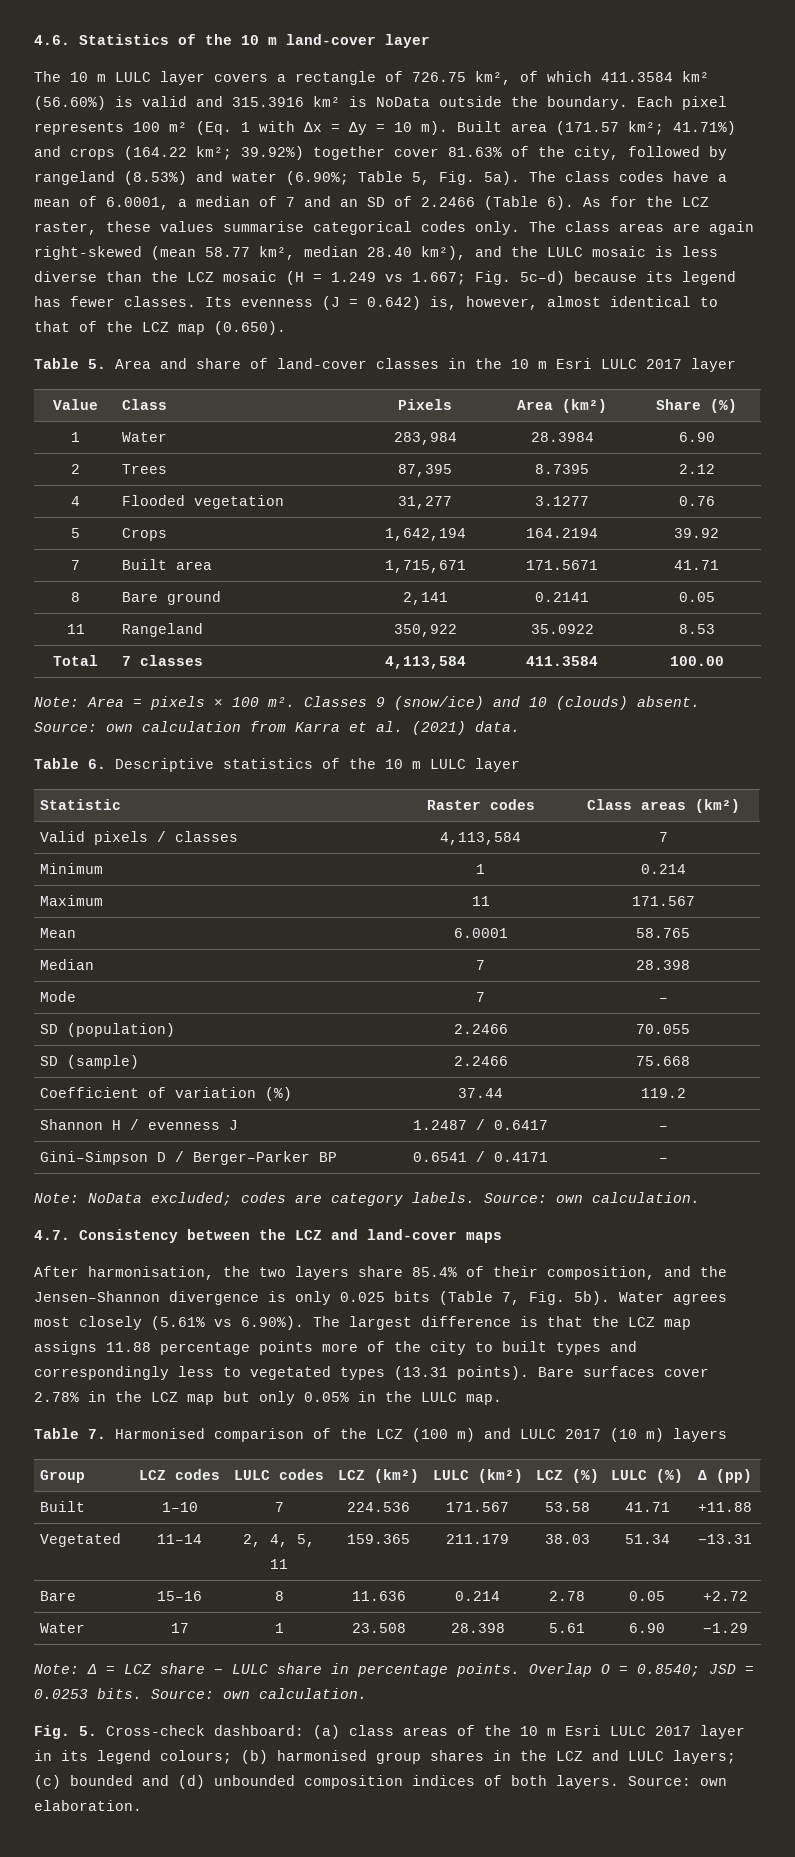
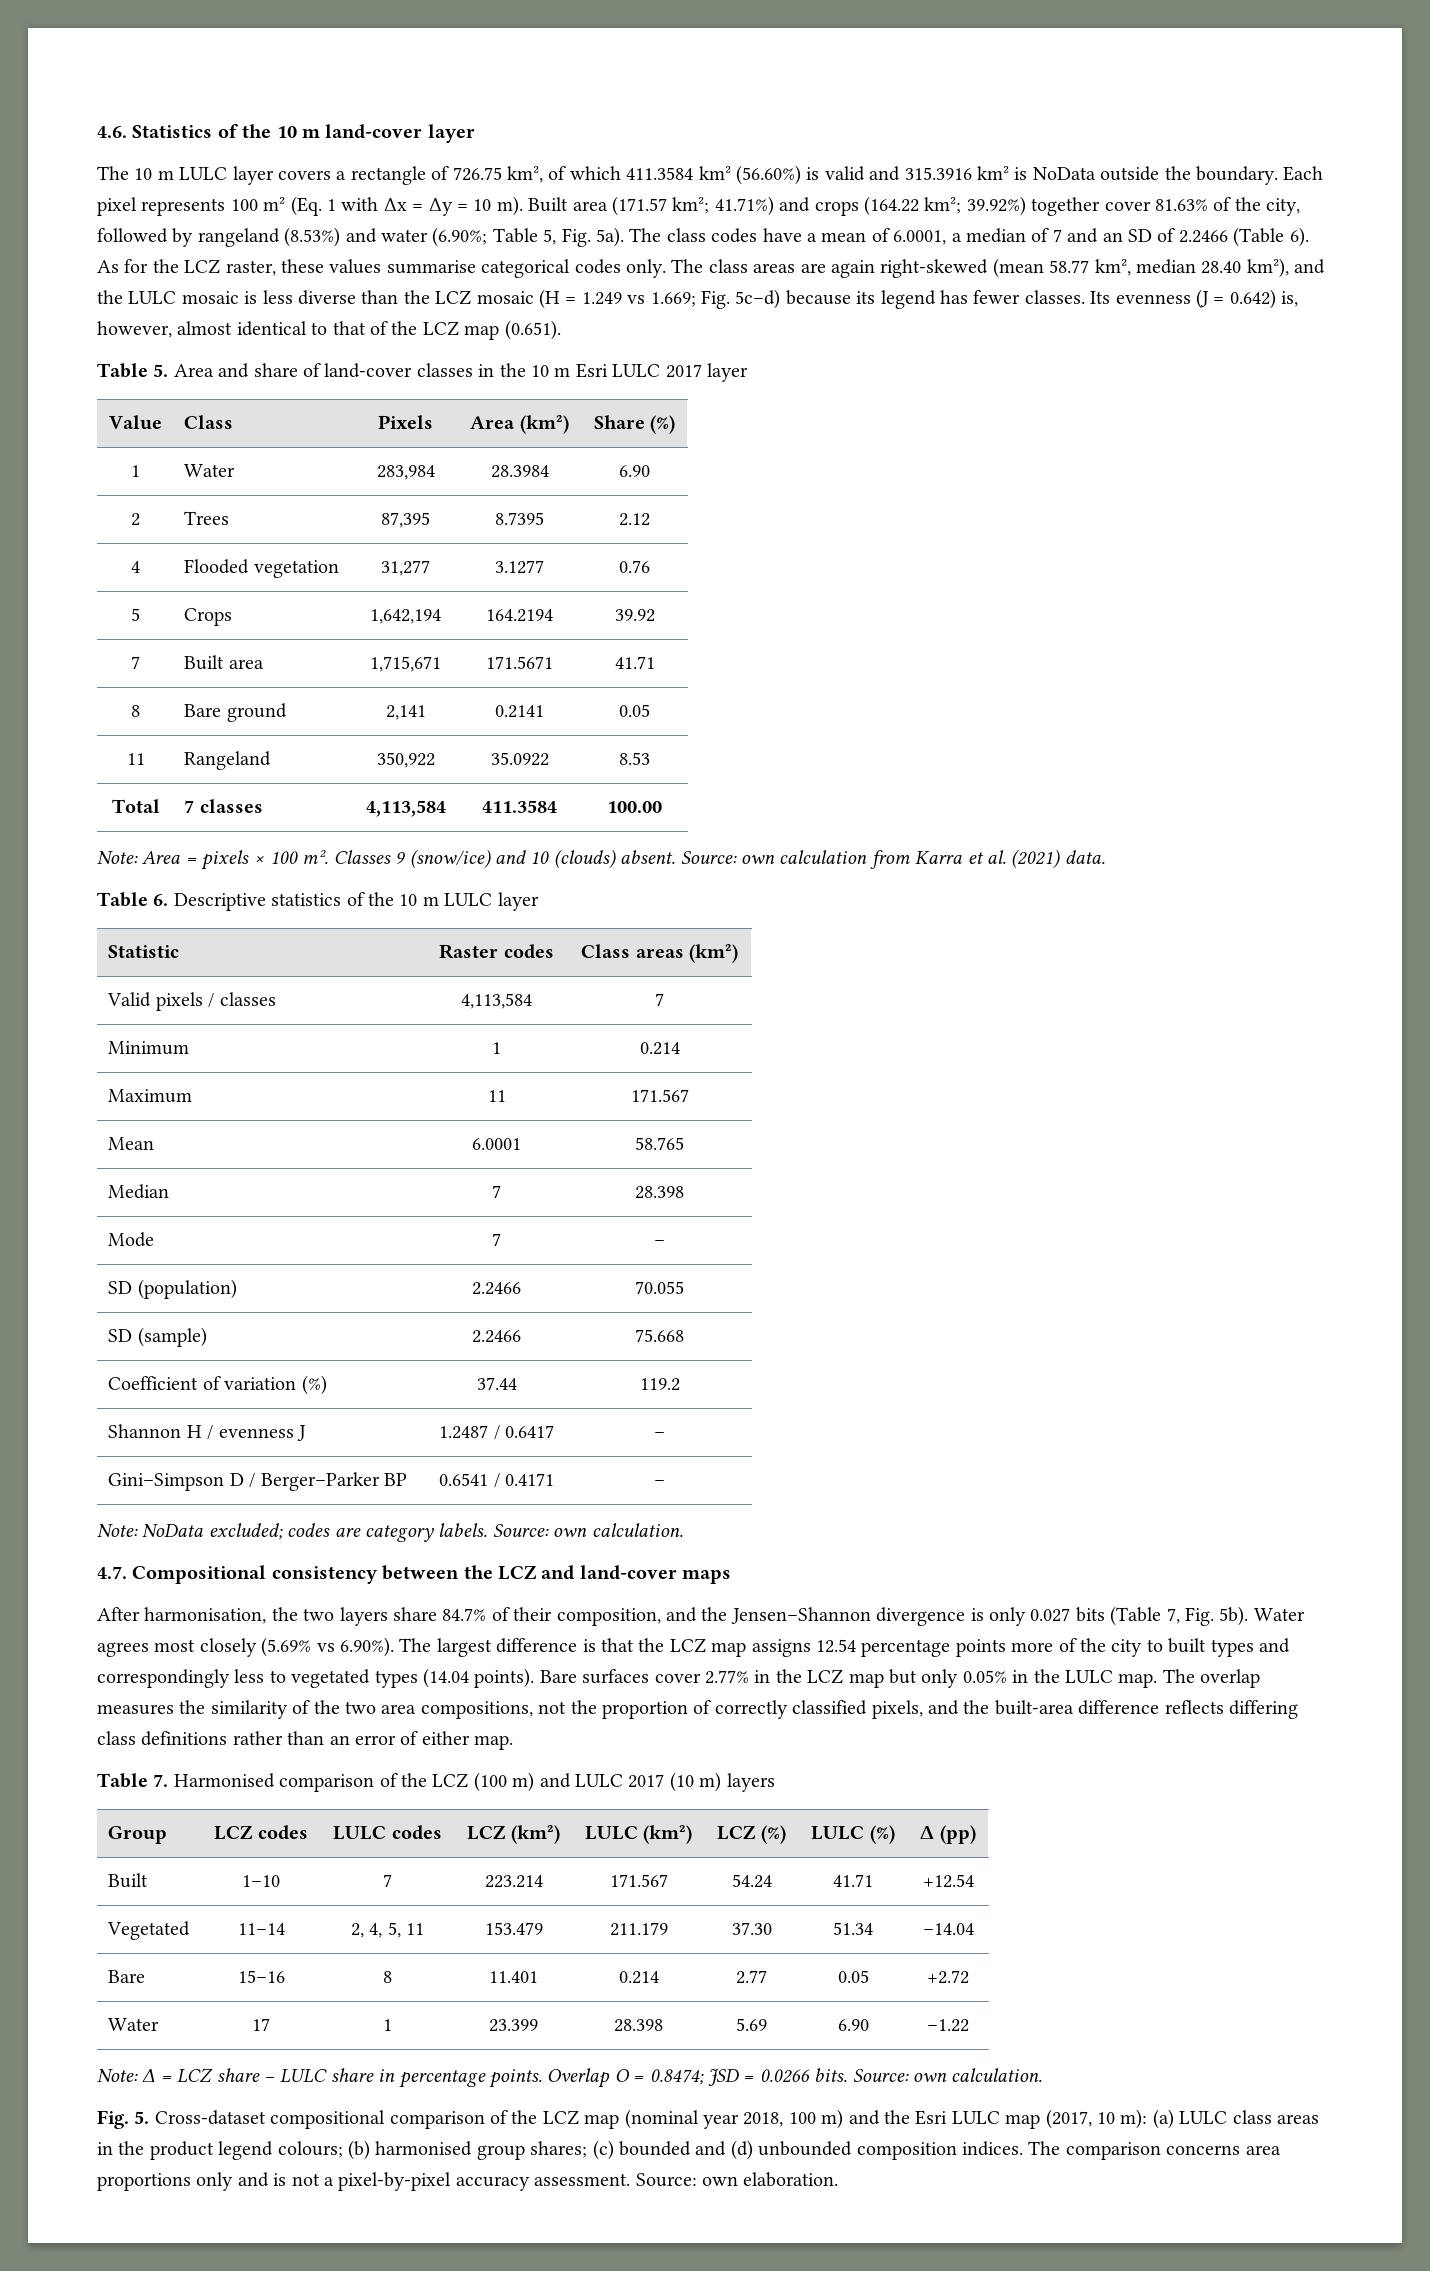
- The class areas are again right-skewed (mean 58.77 km², median 28.40 km²), and the LULC mosaic is less diverse than the LCZ mosaic (H = 1.249 vs 1.667; Fig. 5c–d) because its legend has fewer classes.
+ The class areas are again right-skewed (mean 58.77 km², median 28.40 km²), and the LULC mosaic is less diverse than the LCZ mosaic (H = 1.249 vs 1.669; Fig. 5c–d) because its legend has fewer classes.
- Its evenness (J = 0.642) is, however, almost identical to that of the LCZ map (0.650).
+ Its evenness (J = 0.642) is, however, almost identical to that of the LCZ map (0.651).
- 4.7. Consistency between the LCZ and land-cover maps
+ 4.7. Compositional consistency between the LCZ and land-cover maps
- After harmonisation, the two layers share 85.4% of their composition, and the Jensen–Shannon divergence is only 0.025 bits (Table 7, Fig. 5b).
+ After harmonisation, the two layers share 84.7% of their composition, and the Jensen–Shannon divergence is only 0.027 bits (Table 7, Fig. 5b).
- Water agrees most closely (5.61% vs 6.90%). The largest difference is that the LCZ map assigns 11.88 percentage points more of the city to built types and correspondingly less to vegetated types (13.31 points).
+ Water agrees most closely (5.69% vs 6.90%). The largest difference is that the LCZ map assigns 12.54 percentage points more of the city to built types and correspondingly less to vegetated types (14.04 points).
- Bare surfaces cover 2.78% in the LCZ map but only 0.05% in the LULC map.
+ Bare surfaces cover 2.77% in the LCZ map but only 0.05% in the LULC map. The overlap measures the similarity of the two area compositions, not the proportion of correctly classified pixels, and the built-area difference reflects differing class definitions rather than an error of either map.
- Built | 1–10 | 7 | 224.536 | 171.567 | 53.58 | 41.71 | +11.88
+ Built | 1–10 | 7 | 223.214 | 171.567 | 54.24 | 41.71 | +12.54
- Vegetated | 11–14 | 2, 4, 5, 11 | 159.365 | 211.179 | 38.03 | 51.34 | −13.31
+ Vegetated | 11–14 | 2, 4, 5, 11 | 153.479 | 211.179 | 37.30 | 51.34 | −14.04
- Bare | 15–16 | 8 | 11.636 | 0.214 | 2.78 | 0.05 | +2.72
+ Bare | 15–16 | 8 | 11.401 | 0.214 | 2.77 | 0.05 | +2.72
- Water | 17 | 1 | 23.508 | 28.398 | 5.61 | 6.90 | −1.29
+ Water | 17 | 1 | 23.399 | 28.398 | 5.69 | 6.90 | −1.22
- Overlap O = 0.8540; JSD = 0.0253 bits.
+ Overlap O = 0.8474; JSD = 0.0266 bits.
- Fig. 5. Cross-check dashboard: (a) class areas of the 10 m Esri LULC 2017 layer in its legend colours; (b) harmonised group shares in the LCZ and LULC layers; (c) bounded and (d) unbounded composition indices of both layers.
+ Fig. 5. Cross-dataset compositional comparison of the LCZ map (nominal year 2018, 100 m) and the Esri LULC map (2017, 10 m): (a) LULC class areas in the product legend colours; (b) harmonised group shares; (c) bounded and (d) unbounded composition indices. The comparison concerns area proportions only and is not a pixel-by-pixel accuracy assessment.

